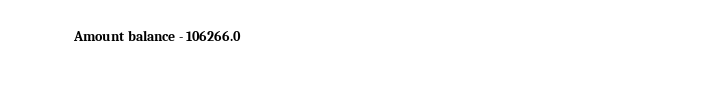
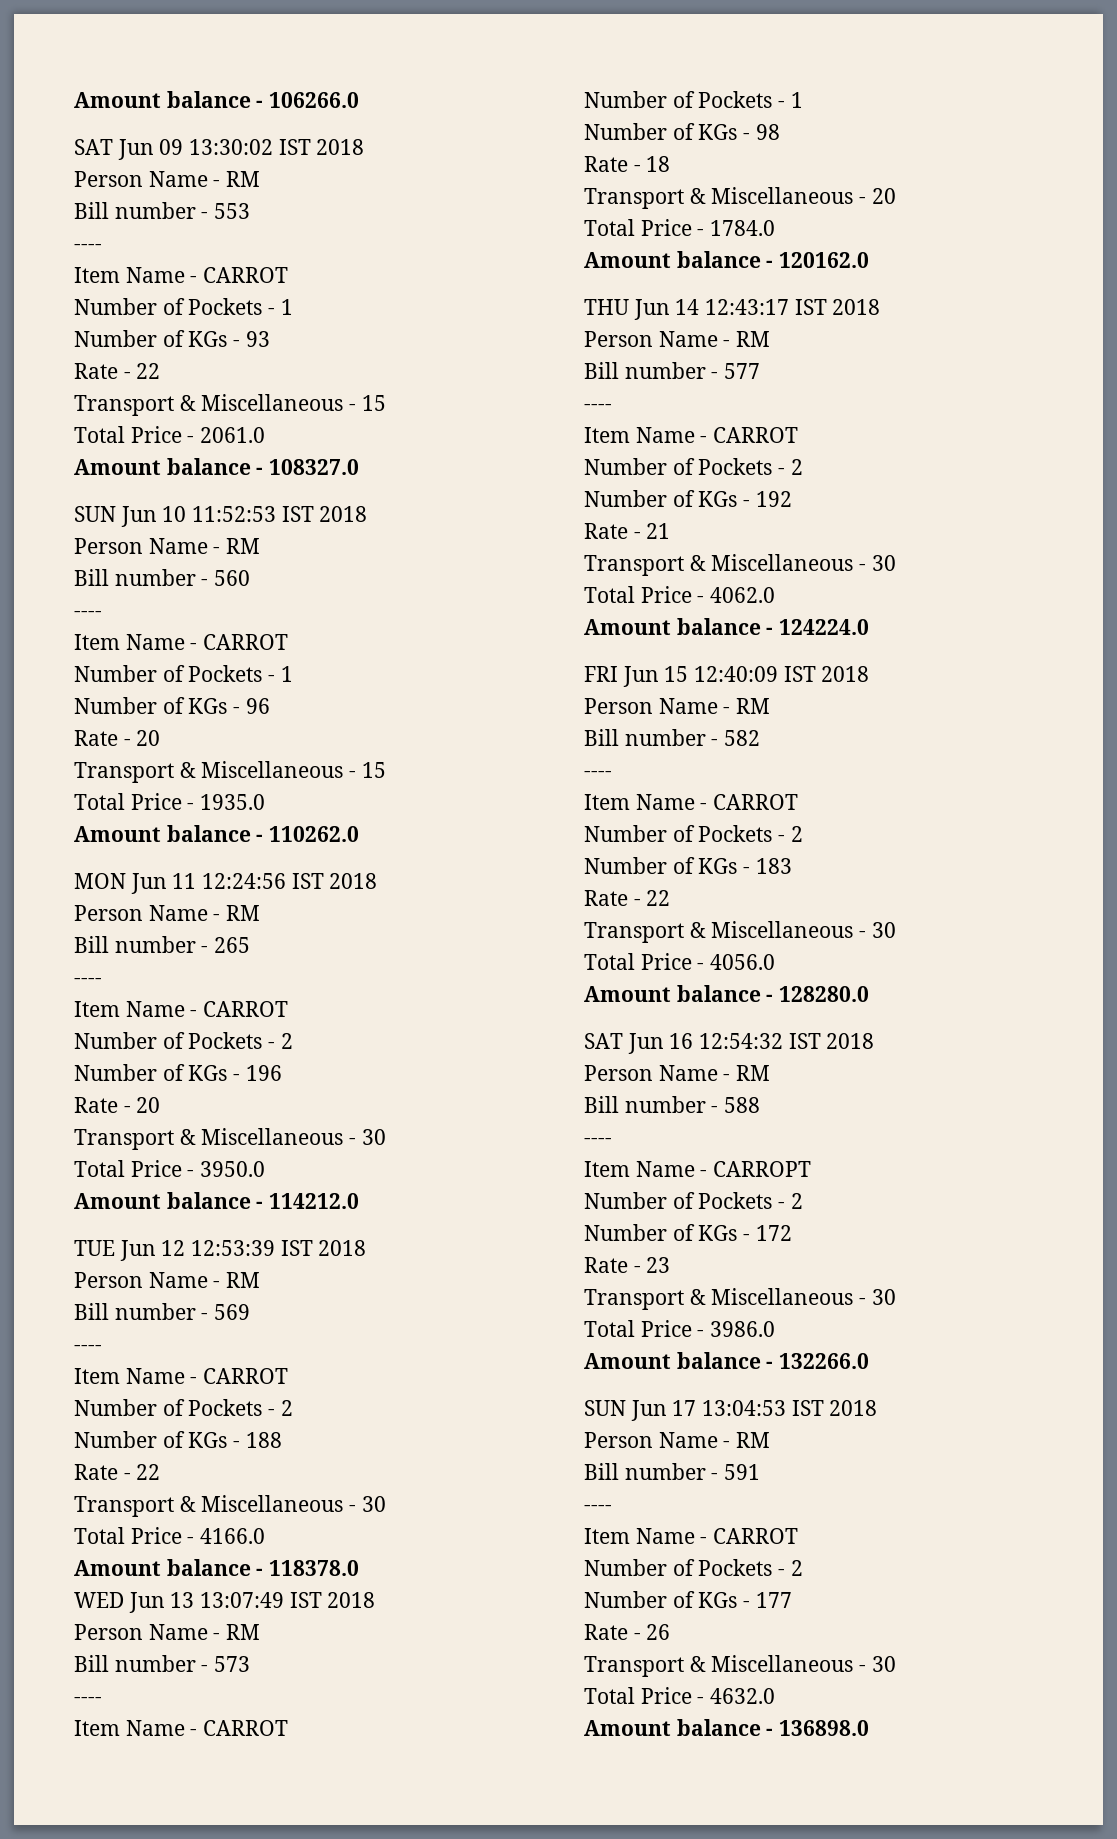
+ SAT Jun 09 13:30:02 IST 2018
+ Person Name - RM
+ Bill number - 553
+ ----
+ Item Name - CARROT
+ Number of Pockets - 1
+ Number of KGs - 93
+ Rate - 22
+ Transport & Miscellaneous - 15
+ Total Price - 2061.0
+ Amount balance - 108327.0
+ SUN Jun 10 11:52:53 IST 2018
+ Person Name - RM
+ Bill number - 560
+ ----
+ Item Name - CARROT
+ Number of Pockets - 1
+ Number of KGs - 96
+ Rate - 20
+ Transport & Miscellaneous - 15
+ Total Price - 1935.0
+ Amount balance - 110262.0
+ MON Jun 11 12:24:56 IST 2018
+ Person Name - RM
+ Bill number - 265
+ ----
+ Item Name - CARROT
+ Number of Pockets - 2
+ Number of KGs - 196
+ Rate - 20
+ Transport & Miscellaneous - 30
+ Total Price - 3950.0
+ Amount balance - 114212.0
+ TUE Jun 12 12:53:39 IST 2018
+ Person Name - RM
+ Bill number - 569
+ ----
+ Item Name - CARROT
+ Number of Pockets - 2
+ Number of KGs - 188
+ Rate - 22
+ Transport & Miscellaneous - 30
+ Total Price - 4166.0
+ Amount balance - 118378.0
+ WED Jun 13 13:07:49 IST 2018
+ Person Name - RM
+ Bill number - 573
+ ----
+ Item Name - CARROT
+ Number of Pockets - 1
+ Number of KGs - 98
+ Rate - 18
+ Transport & Miscellaneous - 20
+ Total Price - 1784.0
+ Amount balance - 120162.0
+ THU Jun 14 12:43:17 IST 2018
+ Person Name - RM
+ Bill number - 577
+ ----
+ Item Name - CARROT
+ Number of Pockets - 2
+ Number of KGs - 192
+ Rate - 21
+ Transport & Miscellaneous - 30
+ Total Price - 4062.0
+ Amount balance - 124224.0
+ FRI Jun 15 12:40:09 IST 2018
+ Person Name - RM
+ Bill number - 582
+ ----
+ Item Name - CARROT
+ Number of Pockets - 2
+ Number of KGs - 183
+ Rate - 22
+ Transport & Miscellaneous - 30
+ Total Price - 4056.0
+ Amount balance - 128280.0
+ SAT Jun 16 12:54:32 IST 2018
+ Person Name - RM
+ Bill number - 588
+ ----
+ Item Name - CARROPT
+ Number of Pockets - 2
+ Number of KGs - 172
+ Rate - 23
+ Transport & Miscellaneous - 30
+ Total Price - 3986.0
+ Amount balance - 132266.0
+ SUN Jun 17 13:04:53 IST 2018
+ Person Name - RM
+ Bill number - 591
+ ----
+ Item Name - CARROT
+ Number of Pockets - 2
+ Number of KGs - 177
+ Rate - 26
+ Transport & Miscellaneous - 30
+ Total Price - 4632.0
+ Amount balance - 136898.0

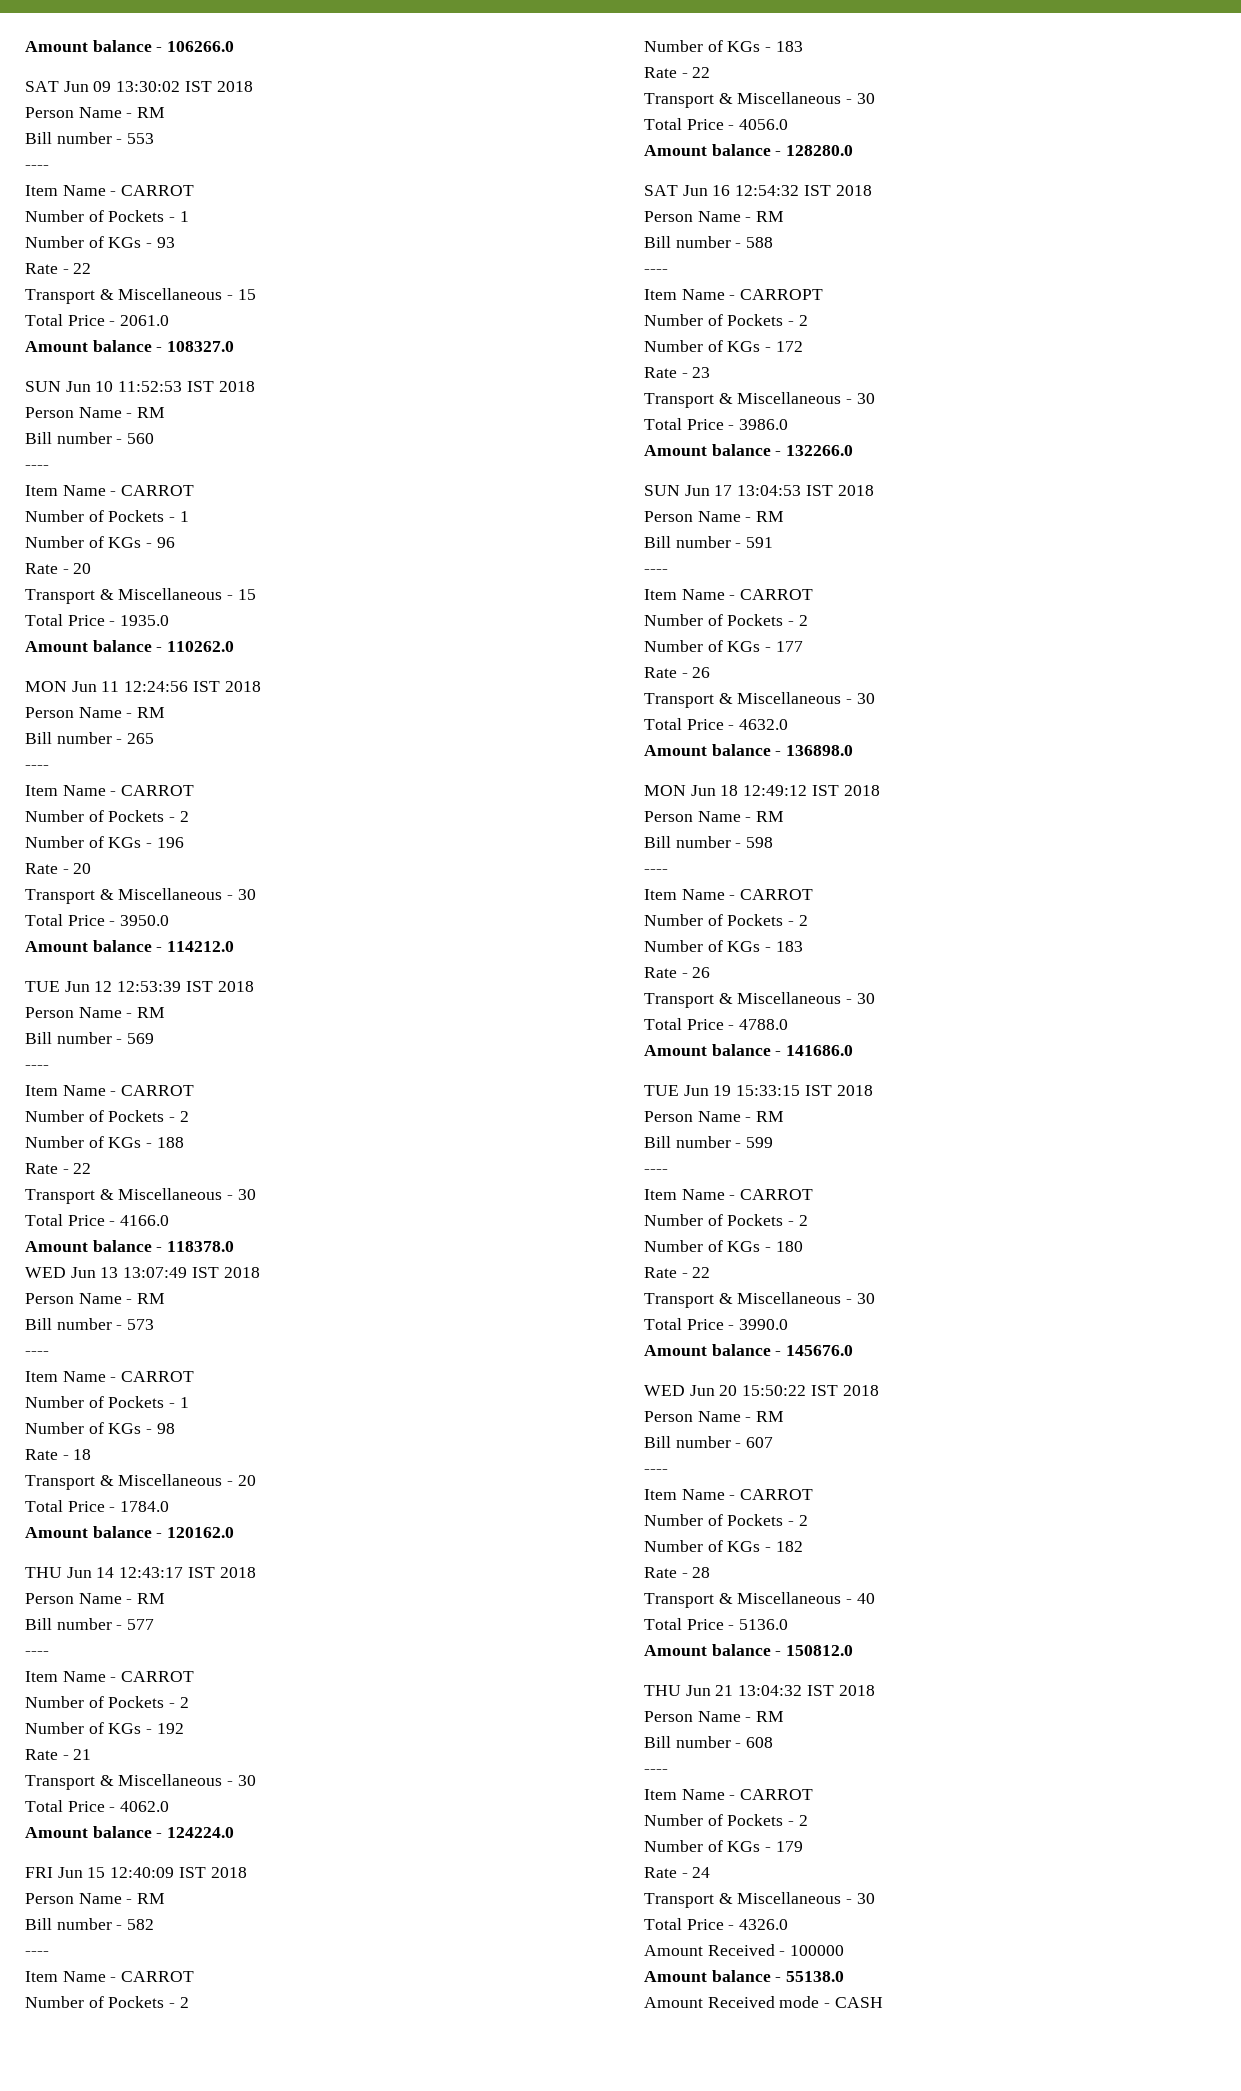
+ MON Jun 18 12:49:12 IST 2018
+ Person Name - RM
+ Bill number - 598
+ ----
+ Item Name - CARROT
+ Number of Pockets - 2
+ Number of KGs - 183
+ Rate - 26
+ Transport & Miscellaneous - 30
+ Total Price - 4788.0
+ Amount balance - 141686.0
+ TUE Jun 19 15:33:15 IST 2018
+ Person Name - RM
+ Bill number - 599
+ ----
+ Item Name - CARROT
+ Number of Pockets - 2
+ Number of KGs - 180
+ Rate - 22
+ Transport & Miscellaneous - 30
+ Total Price - 3990.0
+ Amount balance - 145676.0
+ WED Jun 20 15:50:22 IST 2018
+ Person Name - RM
+ Bill number - 607
+ ----
+ Item Name - CARROT
+ Number of Pockets - 2
+ Number of KGs - 182
+ Rate - 28
+ Transport & Miscellaneous - 40
+ Total Price - 5136.0
+ Amount balance - 150812.0
+ THU Jun 21 13:04:32 IST 2018
+ Person Name - RM
+ Bill number - 608
+ ----
+ Item Name - CARROT
+ Number of Pockets - 2
+ Number of KGs - 179
+ Rate - 24
+ Transport & Miscellaneous - 30
+ Total Price - 4326.0
+ Amount Received - 100000
+ Amount balance - 55138.0
+ Amount Received mode - CASH

